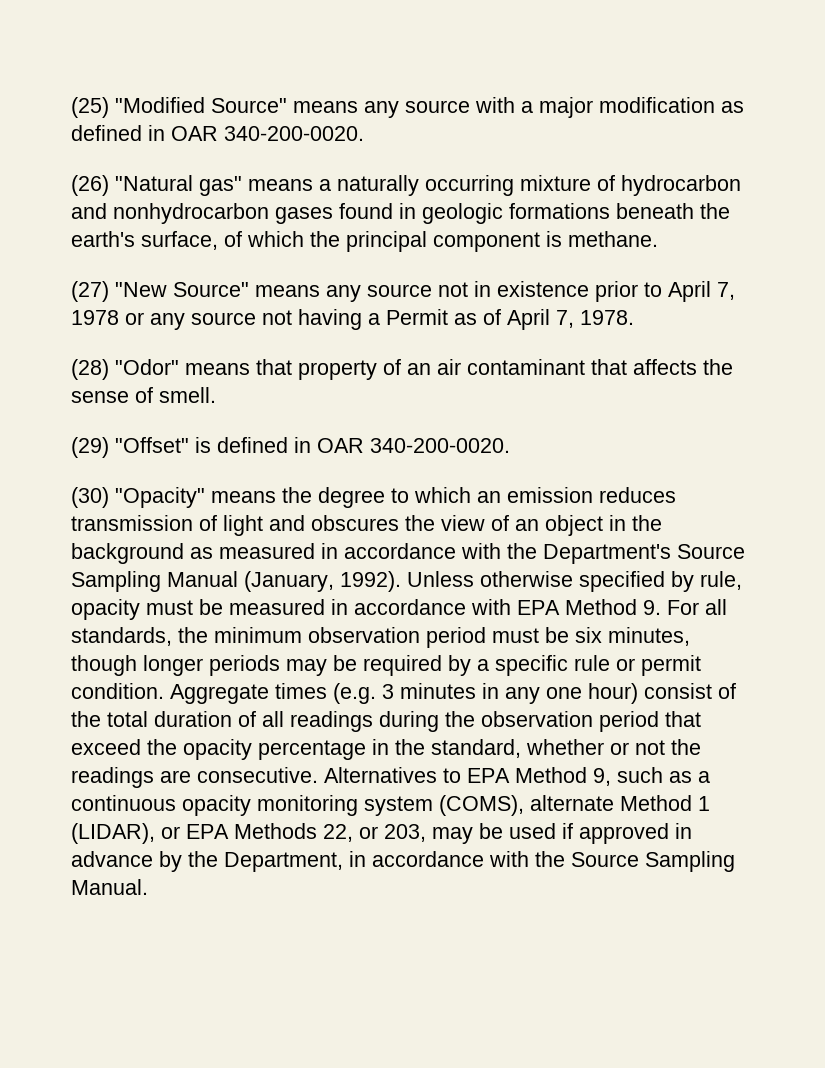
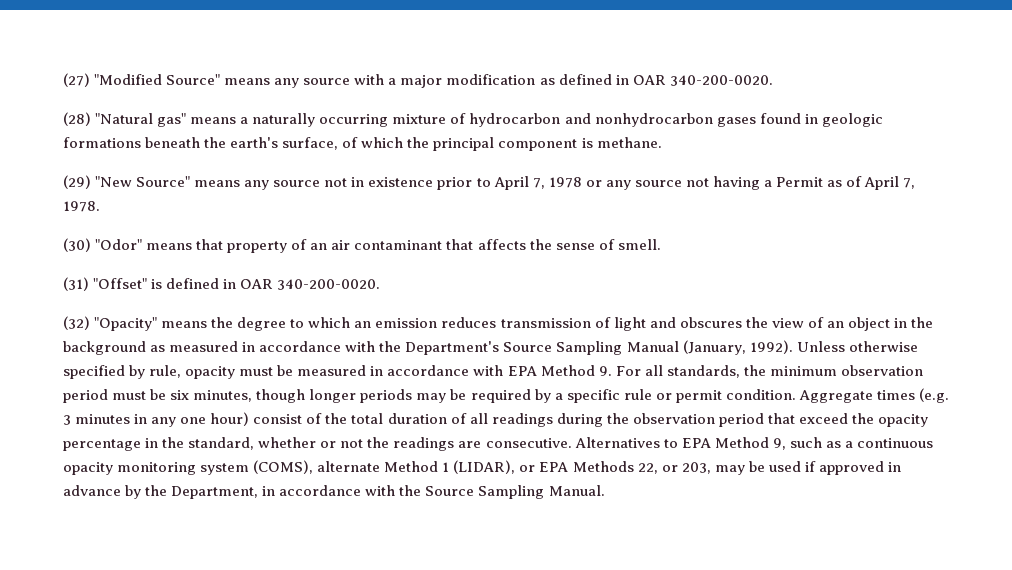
- (25) "Modified Source" means any source with a major modification as defined in OAR 340-200-0020.
+ (27) "Modified Source" means any source with a major modification as defined in OAR 340-200-0020.
- (26) "Natural gas" means a naturally occurring mixture of hydrocarbon and nonhydrocarbon gases found in geologic formations beneath the earth's surface, of which the principal component is methane.
+ (28) "Natural gas" means a naturally occurring mixture of hydrocarbon and nonhydrocarbon gases found in geologic formations beneath the earth's surface, of which the principal component is methane.
- (27) "New Source" means any source not in existence prior to April 7, 1978 or any source not having a Permit as of April 7, 1978.
+ (29) "New Source" means any source not in existence prior to April 7, 1978 or any source not having a Permit as of April 7, 1978.
- (28) "Odor" means that property of an air contaminant that affects the sense of smell.
+ (30) "Odor" means that property of an air contaminant that affects the sense of smell.
- (29) "Offset" is defined in OAR 340-200-0020.
+ (31) "Offset" is defined in OAR 340-200-0020.
- (30) "Opacity" means the degree to which an emission reduces transmission of light and obscures the view of an object in the background as measured in accordance with the Department's Source Sampling Manual (January, 1992).
+ (32) "Opacity" means the degree to which an emission reduces transmission of light and obscures the view of an object in the background as measured in accordance with the Department's Source Sampling Manual (January, 1992).

